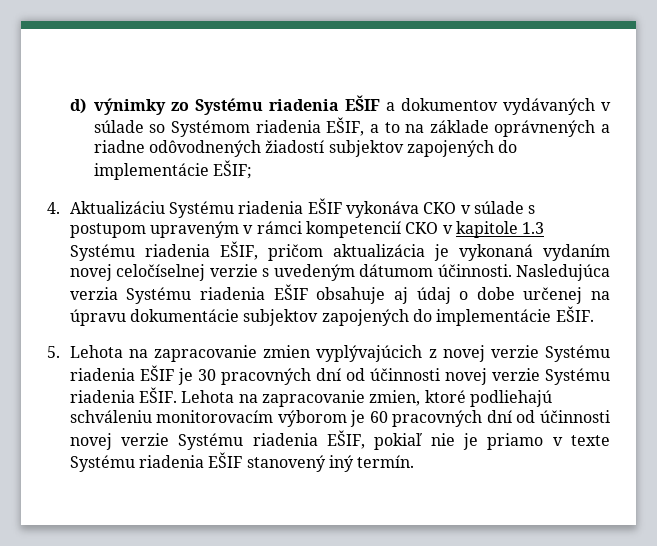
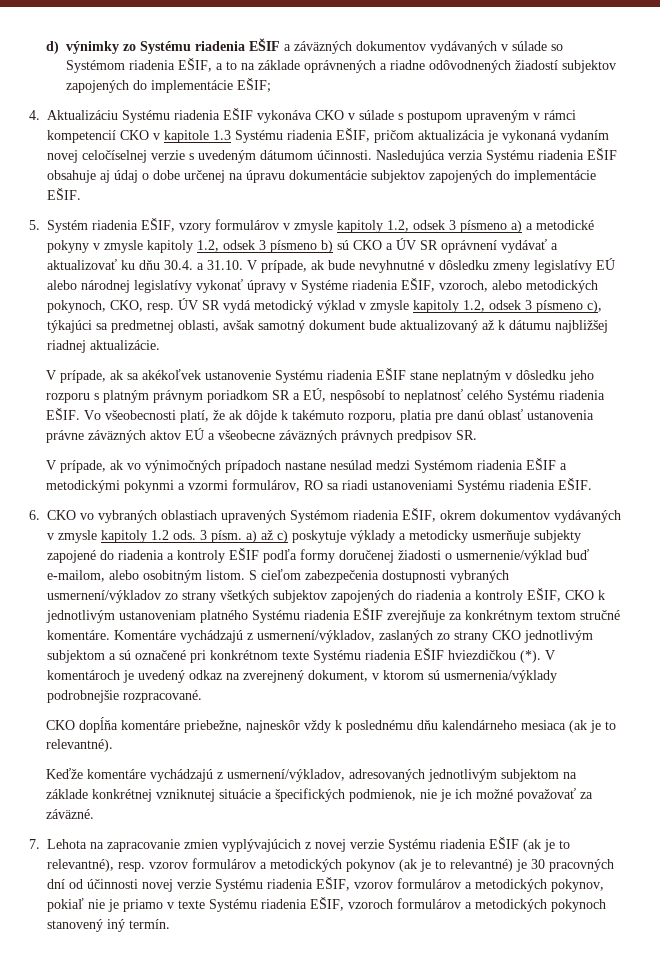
- d) výnimky zo Systému riadenia EŠIF a dokumentov vydávaných v súlade so Systémom riadenia EŠIF, a to na základe oprávnených a riadne odôvodnených žiadostí subjektov zapojených do implementácie EŠIF;
+ d) výnimky zo Systému riadenia EŠIF a záväzných dokumentov vydávaných v súlade so Systémom riadenia EŠIF, a to na základe oprávnených a riadne odôvodnených žiadostí subjektov zapojených do implementácie EŠIF;
- 5. Lehota na zapracovanie zmien vyplývajúcich z novej verzie Systému riadenia EŠIF je 30 pracovných dní od účinnosti novej verzie Systému riadenia EŠIF. Lehota na zapracovanie zmien, ktoré podliehajú schváleniu monitorovacím výborom je 60 pracovných dní od účinnosti novej verzie Systému riadenia EŠIF, pokiaľ nie je priamo v texte Systému riadenia EŠIF stanovený iný termín.
+ 5. Systém riadenia EŠIF, vzory formulárov v zmysle kapitoly 1.2, odsek 3 písmeno a) a metodické pokyny v zmysle kapitoly 1.2, odsek 3 písmeno b) sú CKO a ÚV SR oprávnení vydávať a aktualizovať ku dňu 30.4. a 31.10. V prípade, ak bude nevyhnutné v dôsledku zmeny legislatívy EÚ alebo národnej legislatívy vykonať úpravy v Systéme riadenia EŠIF, vzoroch, alebo metodických pokynoch, CKO, resp. ÚV SR vydá metodický výklad v zmysle kapitoly 1.2, odsek 3 písmeno c), týkajúci sa predmetnej oblasti, avšak samotný dokument bude aktualizovaný až k dátumu najbližšej riadnej aktualizácie.
+ V prípade, ak sa akékoľvek ustanovenie Systému riadenia EŠIF stane neplatným v dôsledku jeho rozporu s platným právnym poriadkom SR a EÚ, nespôsobí to neplatnosť celého Systému riadenia EŠIF. Vo všeobecnosti platí, že ak dôjde k takémuto rozporu, platia pre danú oblasť ustanovenia právne záväzných aktov EÚ a všeobecne záväzných právnych predpisov SR.
+ V prípade, ak vo výnimočných prípadoch nastane nesúlad medzi Systémom riadenia EŠIF a metodickými pokynmi a vzormi formulárov, RO sa riadi ustanoveniami Systému riadenia EŠIF.
+ 6. CKO vo vybraných oblastiach upravených Systémom riadenia EŠIF, okrem dokumentov vydávaných v zmysle kapitoly 1.2 ods. 3 písm. a) až c) poskytuje výklady a metodicky usmerňuje subjekty zapojené do riadenia a kontroly EŠIF podľa formy doručenej žiadosti o usmernenie/výklad buď e-mailom, alebo osobitným listom. S cieľom zabezpečenia dostupnosti vybraných usmernení/výkladov zo strany všetkých subjektov zapojených do riadenia a kontroly EŠIF, CKO k jednotlivým ustanoveniam platného Systému riadenia EŠIF zverejňuje za konkrétnym textom stručné komentáre. Komentáre vychádzajú z usmernení/výkladov, zaslaných zo strany CKO jednotlivým subjektom a sú označené pri konkrétnom texte Systému riadenia EŠIF hviezdičkou (*). V komentároch je uvedený odkaz na zverejnený dokument, v ktorom sú usmernenia/výklady podrobnejšie rozpracované.
+ CKO dopĺňa komentáre priebežne, najneskôr vždy k poslednému dňu kalendárneho mesiaca (ak je to relevantné).
+ Keďže komentáre vychádzajú z usmernení/výkladov, adresovaných jednotlivým subjektom na základe konkrétnej vzniknutej situácie a špecifických podmienok, nie je ich možné považovať za záväzné.
+ 7. Lehota na zapracovanie zmien vyplývajúcich z novej verzie Systému riadenia EŠIF (ak je to relevantné), resp. vzorov formulárov a metodických pokynov (ak je to relevantné) je 30 pracovných dní od účinnosti novej verzie Systému riadenia EŠIF, vzorov formulárov a metodických pokynov, pokiaľ nie je priamo v texte Systému riadenia EŠIF, vzoroch formulárov a metodických pokynoch stanovený iný termín.

